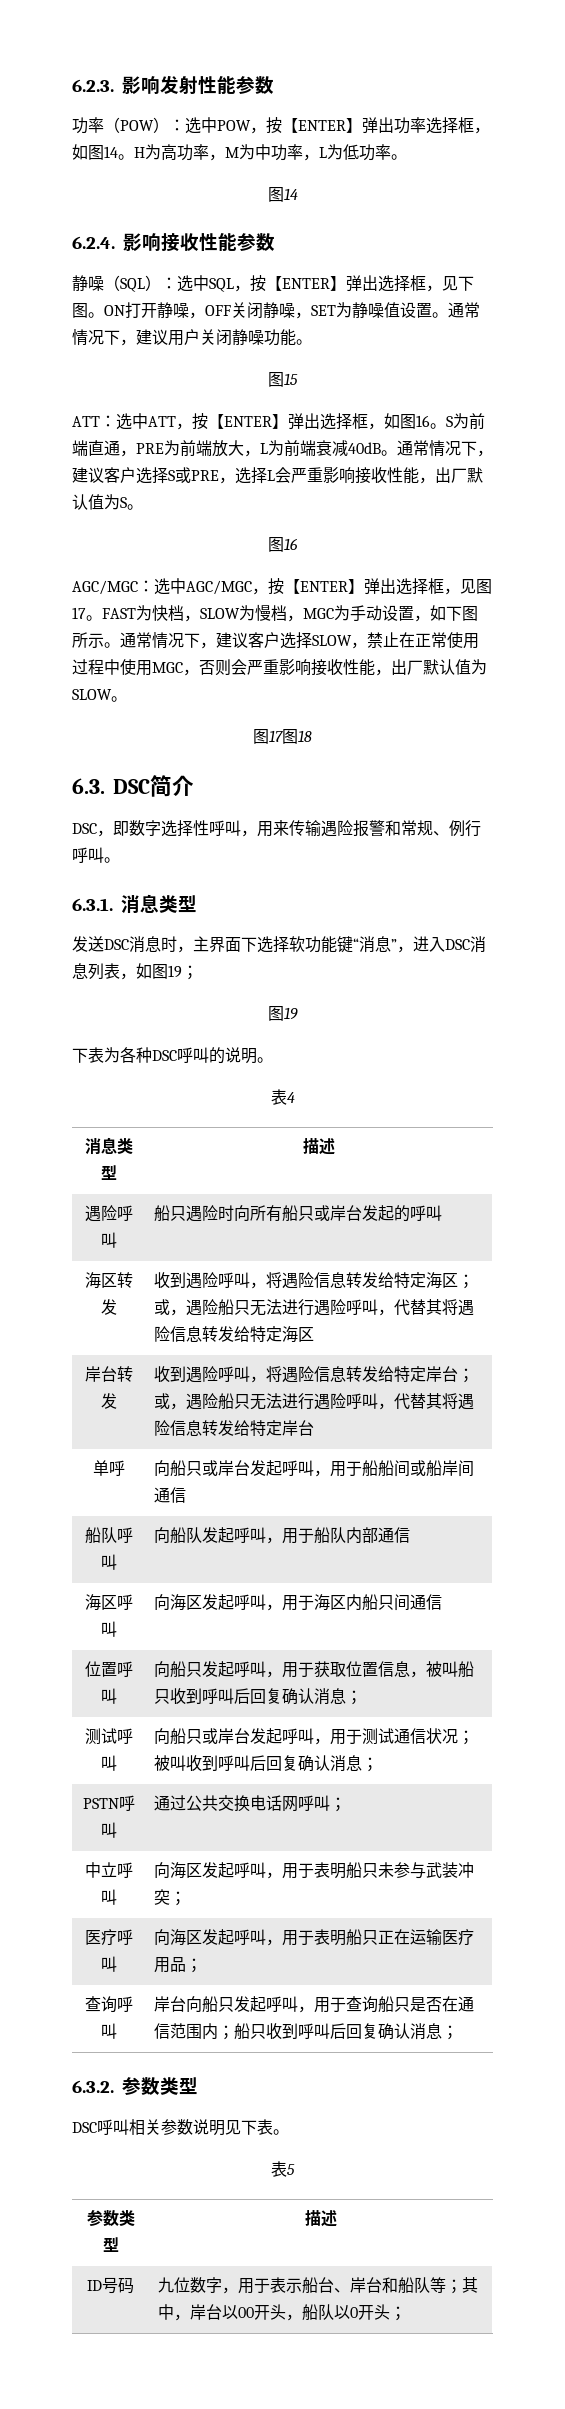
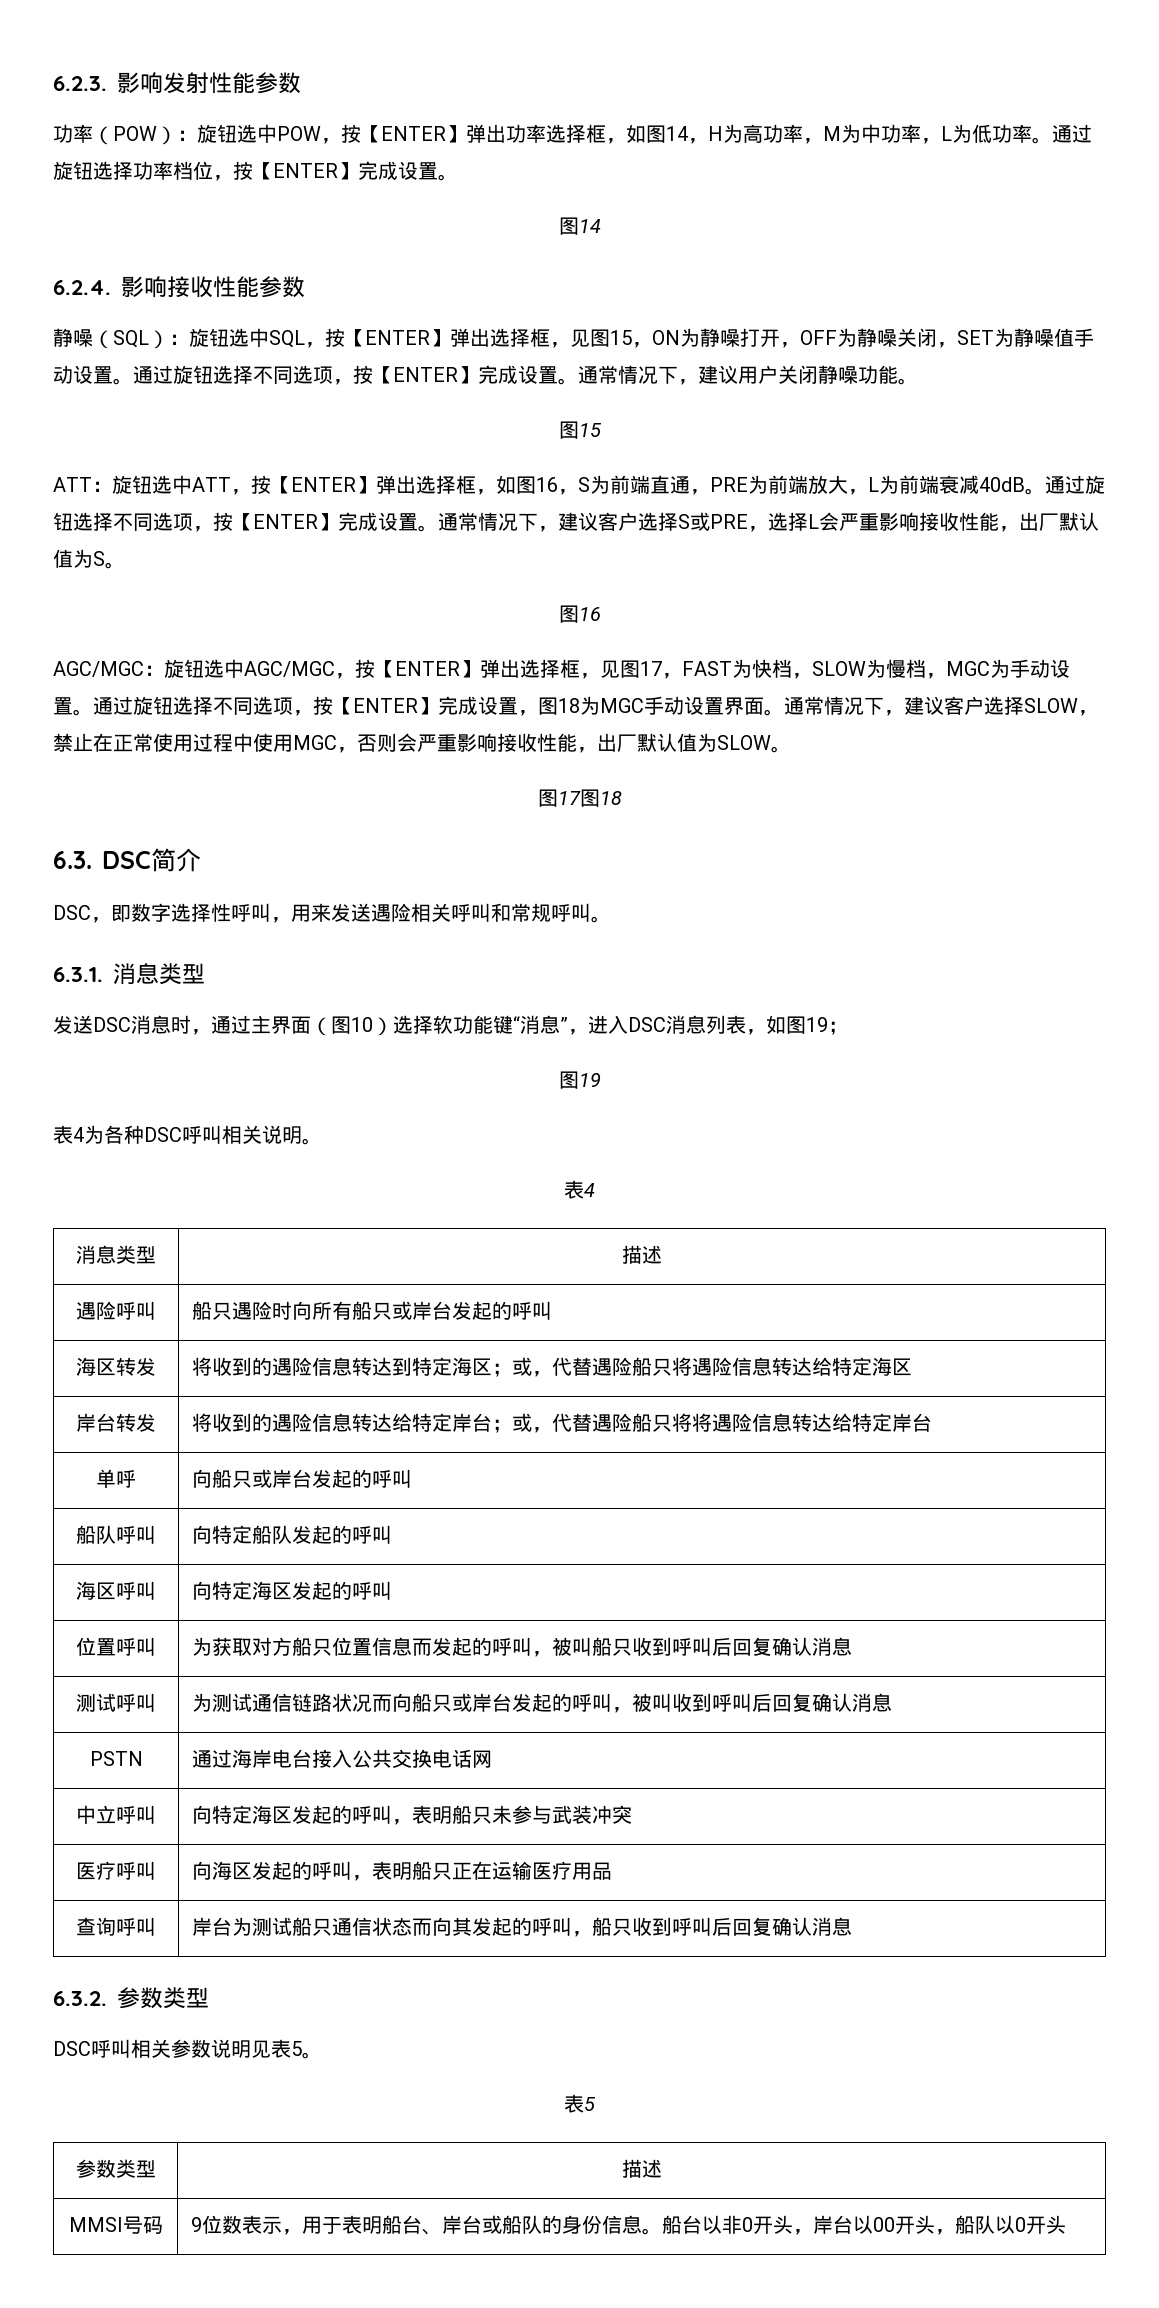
- 功率（POW）：选中POW，按【ENTER】弹出功率选择框，如图14。H为高功率，M为中功率，L为低功率。
+ 功率（POW）：旋钮选中POW，按【ENTER】弹出功率选择框，如图14，H为高功率，M为中功率，L为低功率。通过旋钮选择功率档位，按【ENTER】完成设置。
- 静噪（SQL）：选中SQL，按【ENTER】弹出选择框，见下图。ON打开静噪，OFF关闭静噪，SET为静噪值设置。
+ 静噪（SQL）：旋钮选中SQL，按【ENTER】弹出选择框，见图15，ON为静噪打开，OFF为静噪关闭，SET为静噪值手动设置。通过旋钮选择不同选项，按【ENTER】完成设置。
- ATT：选中ATT，按【ENTER】弹出选择框，如图16。S为前端直通，PRE为前端放大，L为前端衰减40dB。
+ ATT：旋钮选中ATT，按【ENTER】弹出选择框，如图16，S为前端直通，PRE为前端放大，L为前端衰减40dB。
- 通常情况下，建议客户选择S或PRE，选择L会严重影响接收性能，出厂默认值为S。
+ 通过旋钮选择不同选项，按【ENTER】完成设置。通常情况下，建议客户选择S或PRE，选择L会严重影响接收性能，出厂默认值为S。
- AGC/MGC：选中AGC/MGC，按【ENTER】弹出选择框，见图17。FAST为快档，SLOW为慢档，MGC为手动设置，如下图所示。
+ AGC/MGC：旋钮选中AGC/MGC，按【ENTER】弹出选择框，见图17，FAST为快档，SLOW为慢档，MGC为手动设置。通过旋钮选择不同选项，按【ENTER】完成设置，图18为MGC手动设置界面。
- DSC，即数字选择性呼叫，用来传输遇险报警和常规、例行呼叫。
+ DSC，即数字选择性呼叫，用来发送遇险相关呼叫和常规呼叫。
- 发送DSC消息时，主界面下选择软功能键“消息”，进入DSC消息列表，如图19；
+ 发送DSC消息时，通过主界面（图10）选择软功能键“消息”，进入DSC消息列表，如图19；
- 下表为各种DSC呼叫的说明。
+ 表4为各种DSC呼叫相关说明。
- 海区转发 | 收到遇险呼叫，将遇险信息转发给特定海区；或，遇险船只无法进行遇险呼叫，代替其将遇险信息转发给特定海区
+ 海区转发 | 将收到的遇险信息转达到特定海区；或，代替遇险船只将遇险信息转达给特定海区
- 岸台转发 | 收到遇险呼叫，将遇险信息转发给特定岸台；或，遇险船只无法进行遇险呼叫，代替其将遇险信息转发给特定岸台
+ 岸台转发 | 将收到的遇险信息转达给特定岸台；或，代替遇险船只将将遇险信息转达给特定岸台
- 单呼 | 向船只或岸台发起呼叫，用于船船间或船岸间通信
+ 单呼 | 向船只或岸台发起的呼叫
- 船队呼叫 | 向船队发起呼叫，用于船队内部通信
+ 船队呼叫 | 向特定船队发起的呼叫
- 海区呼叫 | 向海区发起呼叫，用于海区内船只间通信
- 位置呼叫 | 向船只发起呼叫，用于获取位置信息，被叫船只收到呼叫后回复确认消息；
+ 海区呼叫 | 向特定海区发起的呼叫
+ 位置呼叫 | 为获取对方船只位置信息而发起的呼叫，被叫船只收到呼叫后回复确认消息
- 测试呼叫 | 向船只或岸台发起呼叫，用于测试通信状况；被叫收到呼叫后回复确认消息；
+ 测试呼叫 | 为测试通信链路状况而向船只或岸台发起的呼叫，被叫收到呼叫后回复确认消息
- PSTN呼叫 | 通过公共交换电话网呼叫；
+ PSTN | 通过海岸电台接入公共交换电话网
- 中立呼叫 | 向海区发起呼叫，用于表明船只未参与武装冲突；
+ 中立呼叫 | 向特定海区发起的呼叫，表明船只未参与武装冲突
- 医疗呼叫 | 向海区发起呼叫，用于表明船只正在运输医疗用品；
+ 医疗呼叫 | 向海区发起的呼叫，表明船只正在运输医疗用品
- 查询呼叫 | 岸台向船只发起呼叫，用于查询船只是否在通信范围内；船只收到呼叫后回复确认消息；
+ 查询呼叫 | 岸台为测试船只通信状态而向其发起的呼叫，船只收到呼叫后回复确认消息
- DSC呼叫相关参数说明见下表。
+ DSC呼叫相关参数说明见表5。
- ID号码 | 九位数字，用于表示船台、岸台和船队等；其中，岸台以00开头，船队以0开头；
+ MMSI号码 | 9位数表示，用于表明船台、岸台或船队的身份信息。船台以非0开头，岸台以00开头，船队以0开头

